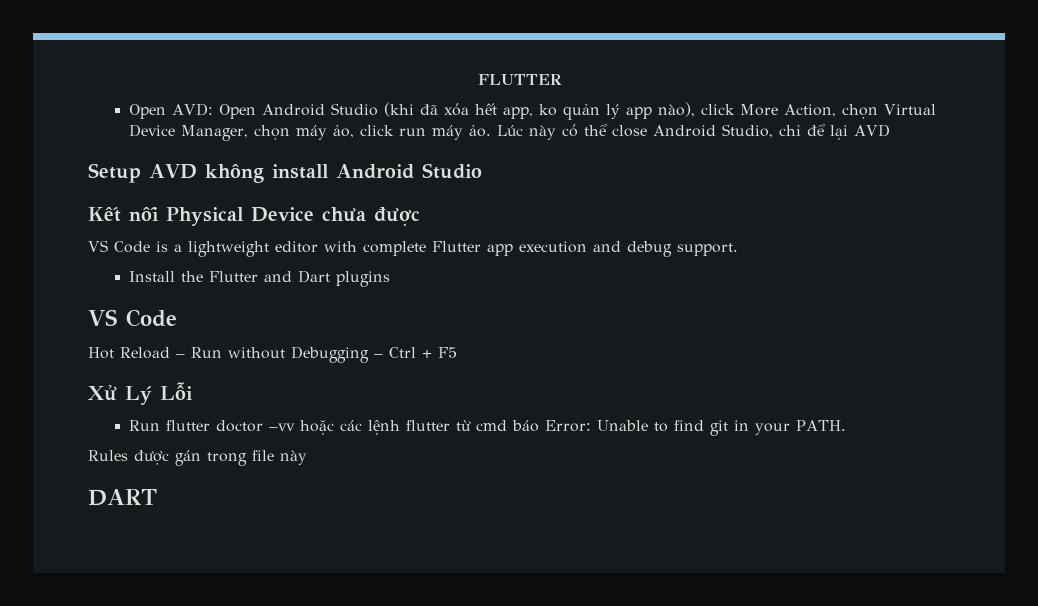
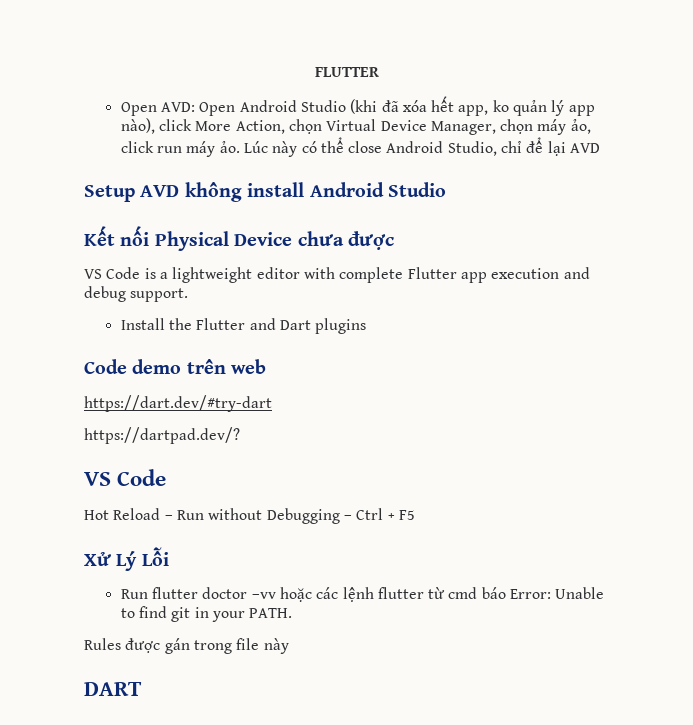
+ Code demo trên web
+ https://dart.dev/#try-dart
+ https://dartpad.dev/?

